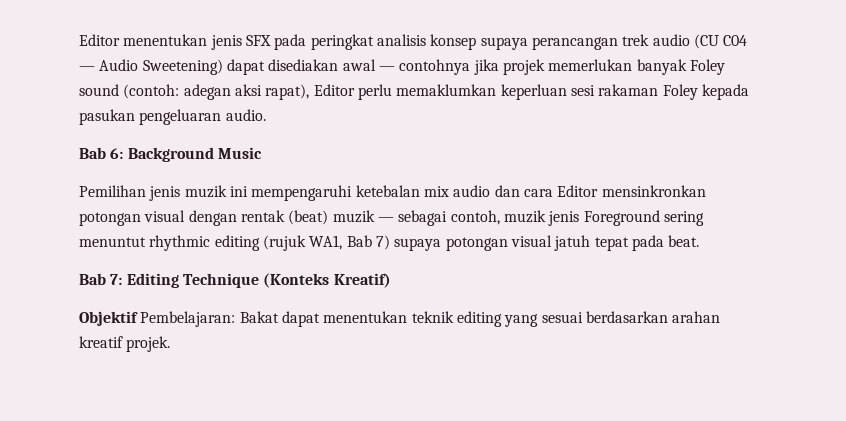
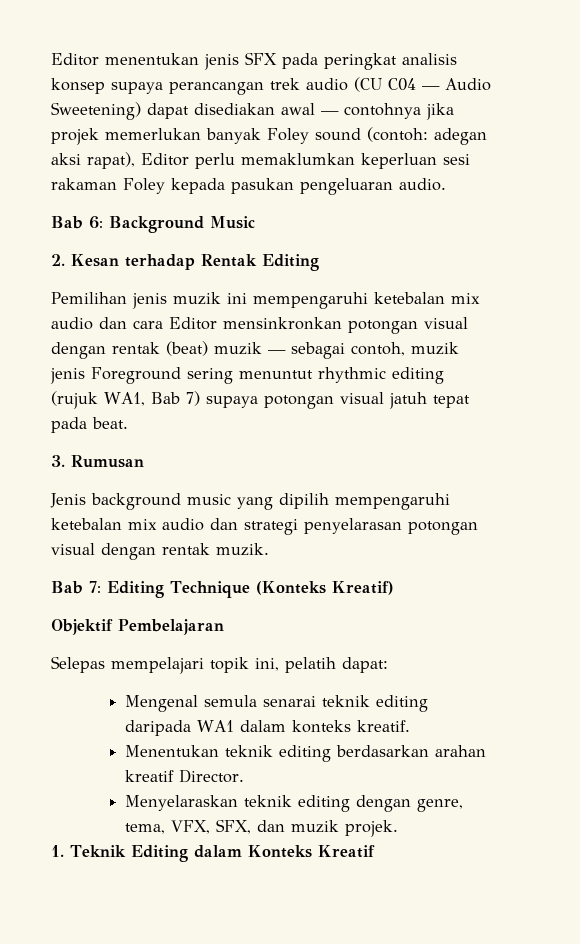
+ 2. Kesan terhadap Rentak Editing
+ 3. Rumusan
+ Jenis background music yang dipilih mempengaruhi ketebalan mix audio dan strategi penyelarasan potongan visual dengan rentak muzik.
- Objektif Pembelajaran: Bakat dapat menentukan teknik editing yang sesuai berdasarkan arahan kreatif projek.
+ Objektif Pembelajaran
+ Selepas mempelajari topik ini, pelatih dapat:
+ Mengenal semula senarai teknik editing daripada WA1 dalam konteks kreatif.
+ Menentukan teknik editing berdasarkan arahan kreatif Director.
+ Menyelaraskan teknik editing dengan genre, tema, VFX, SFX, dan muzik projek.
+ 1. Teknik Editing dalam Konteks Kreatif

